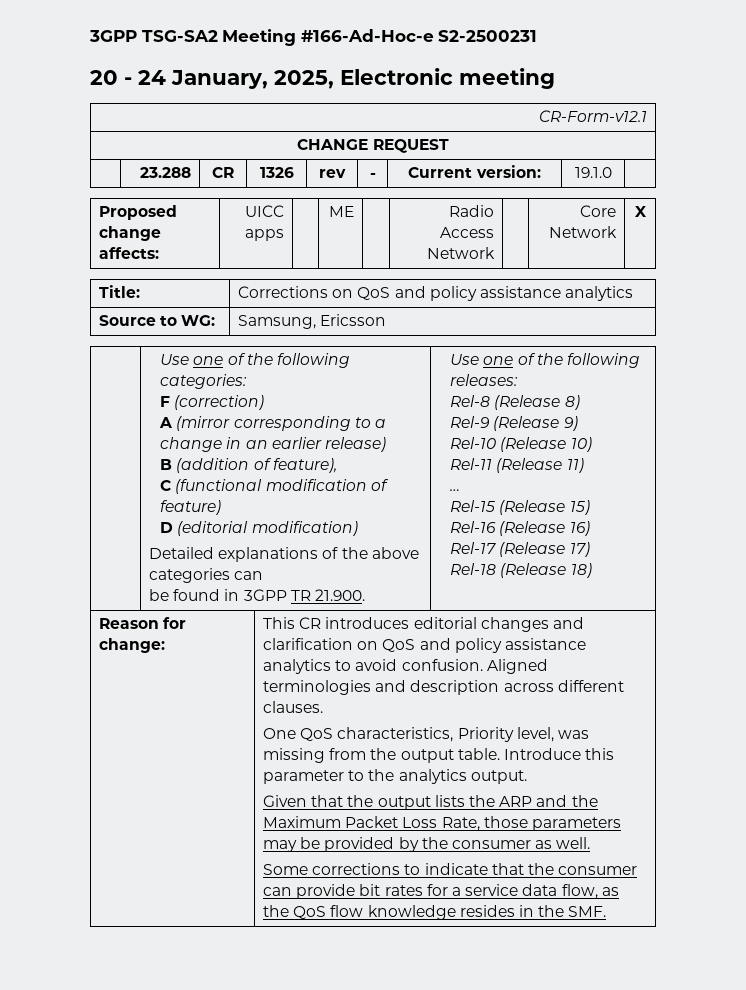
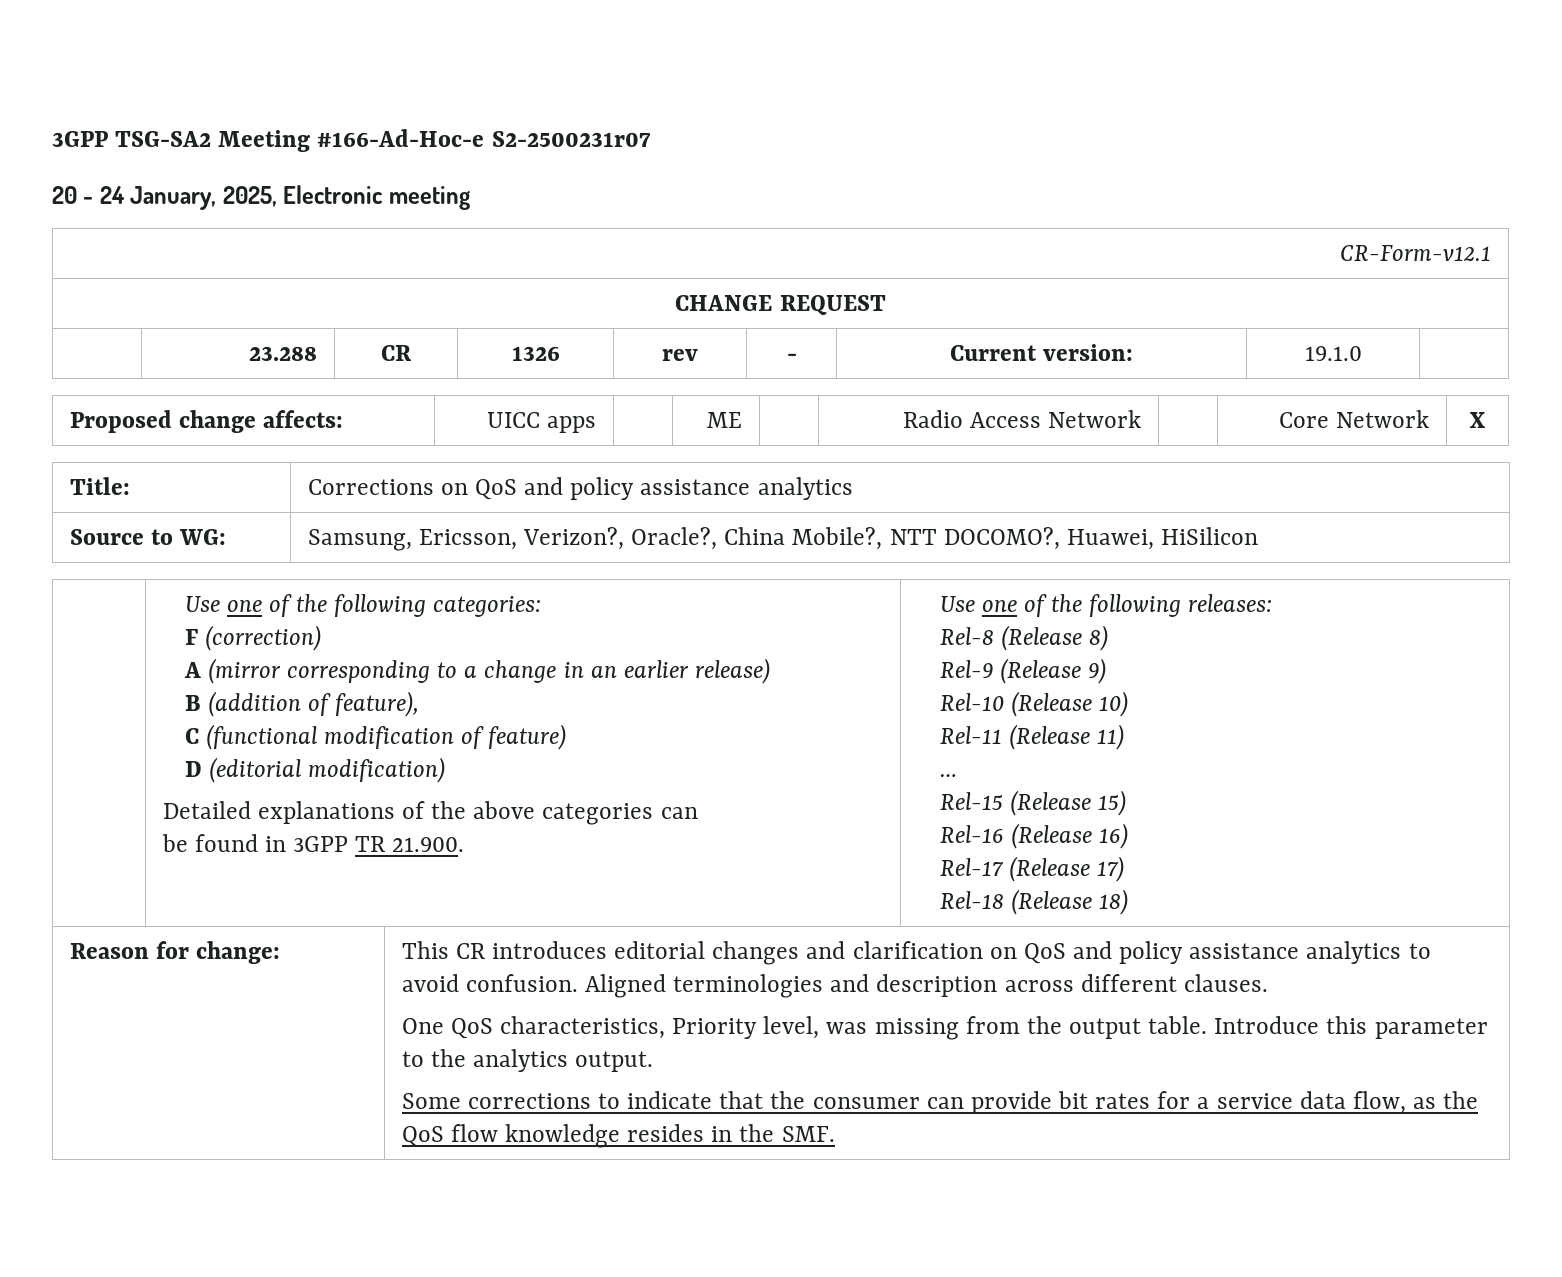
- 3GPP TSG-SA2 Meeting #166-Ad-Hoc-e S2-2500231
+ 3GPP TSG-SA2 Meeting #166-Ad-Hoc-e S2-2500231r07
- Source to WG: | Samsung, Ericsson
+ Source to WG: | Samsung, Ericsson, Verizon?, Oracle?, China Mobile?, NTT DOCOMO?, Huawei, HiSilicon
- Given that the output lists the ARP and the Maximum Packet Loss Rate, those parameters may be provided by the consumer as well.

